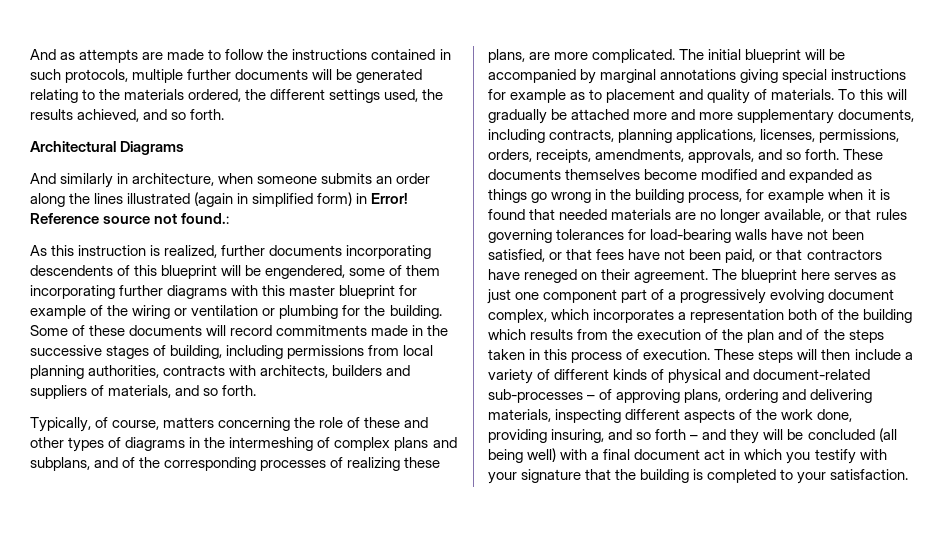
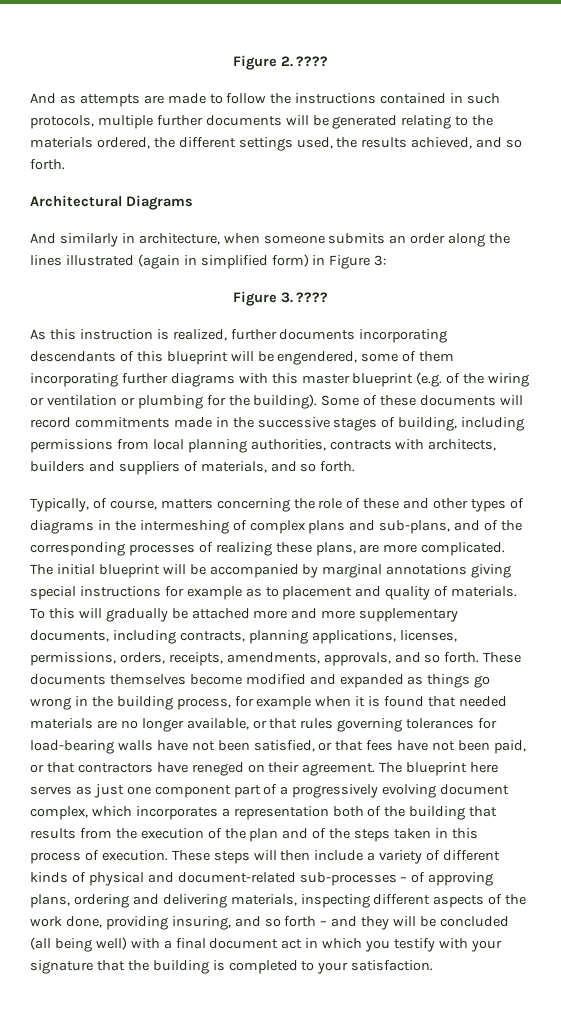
+ Figure 2. ????
- And similarly in architecture, when someone submits an order along the lines illustrated (again in simplified form) in Error! Reference source not found.:
+ And similarly in architecture, when someone submits an order along the lines illustrated (again in simplified form) in Figure 3:
+ Figure 3. ????
- As this instruction is realized, further documents incorporating descendents of this blueprint will be engendered, some of them incorporating further diagrams with this master blueprint for example of the wiring or ventilation or plumbing for the building.
+ As this instruction is realized, further documents incorporating descendants of this blueprint will be engendered, some of them incorporating further diagrams with this master blueprint (e.g. of the wiring or ventilation or plumbing for the building).
- Typically, of course, matters concerning the role of these and other types of diagrams in the intermeshing of complex plans and subplans, and of the corresponding processes of realizing these plans, are more complicated.
+ Typically, of course, matters concerning the role of these and other types of diagrams in the intermeshing of complex plans and sub-plans, and of the corresponding processes of realizing these plans, are more complicated.
- The blueprint here serves as just one component part of a progressively evolving document complex, which incorporates a representation both of the building which results from the execution of the plan and of the steps taken in this process of execution.
+ The blueprint here serves as just one component part of a progressively evolving document complex, which incorporates a representation both of the building that results from the execution of the plan and of the steps taken in this process of execution.

